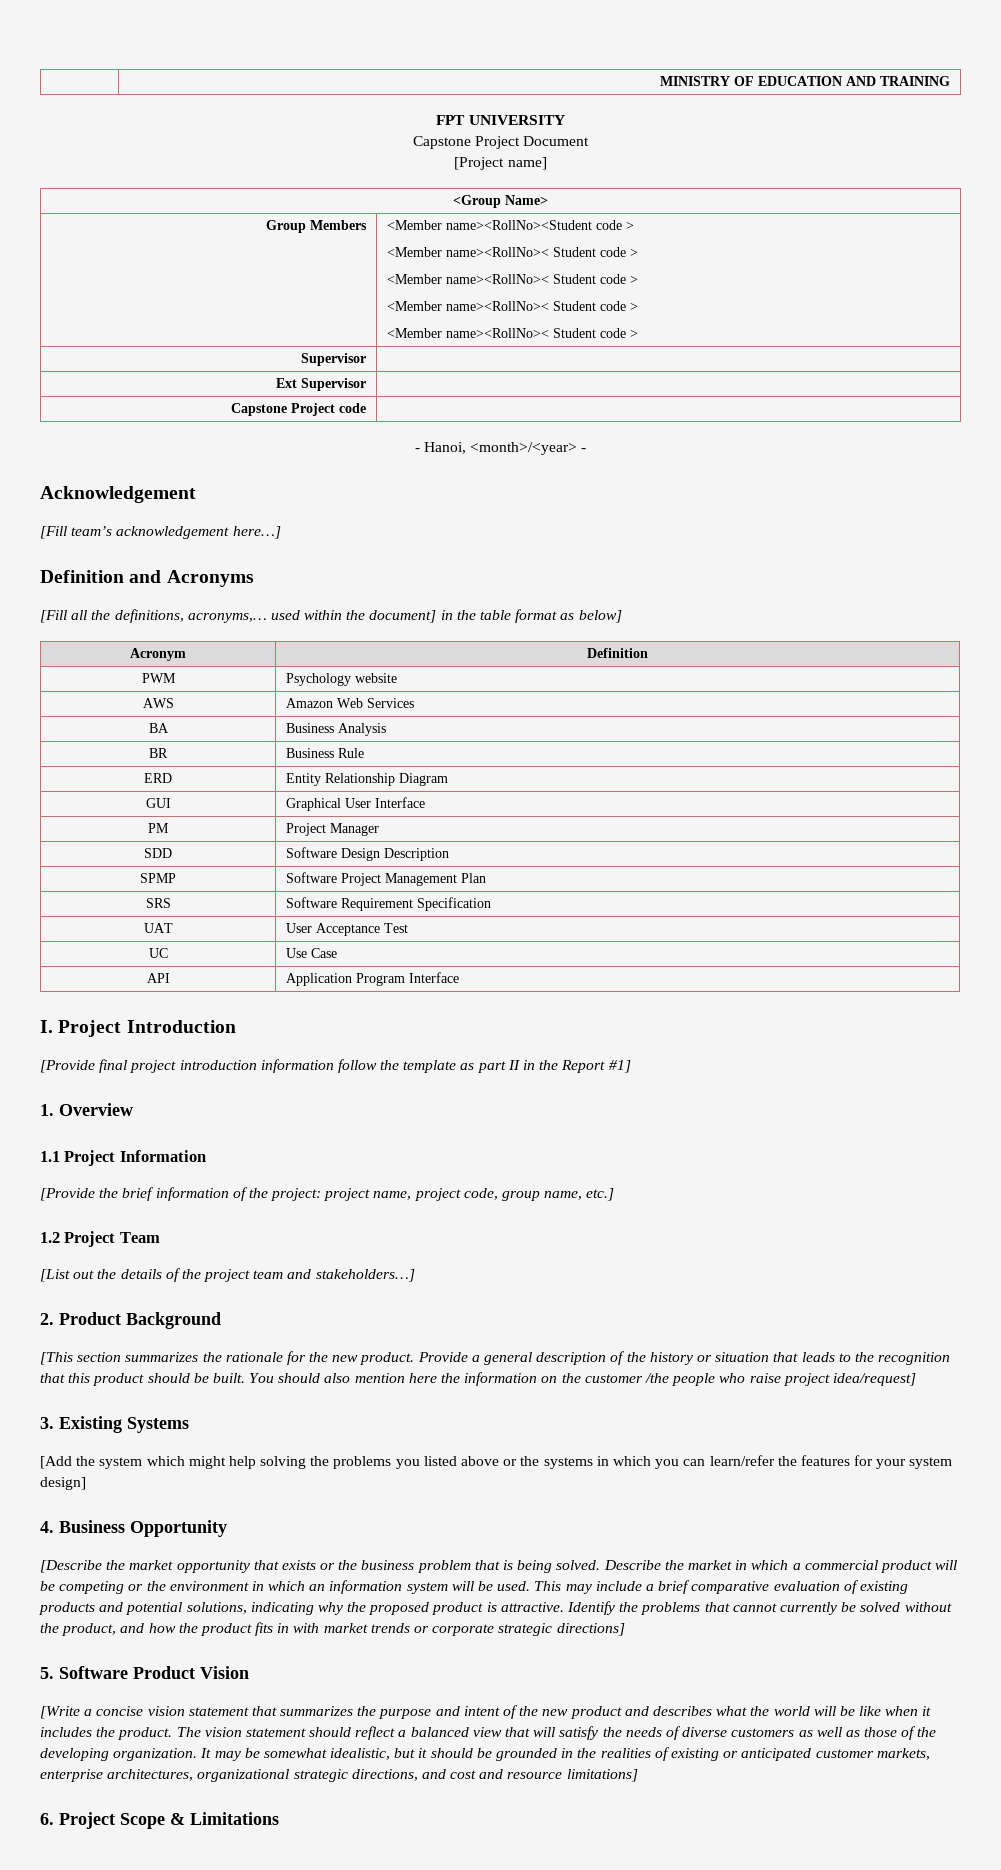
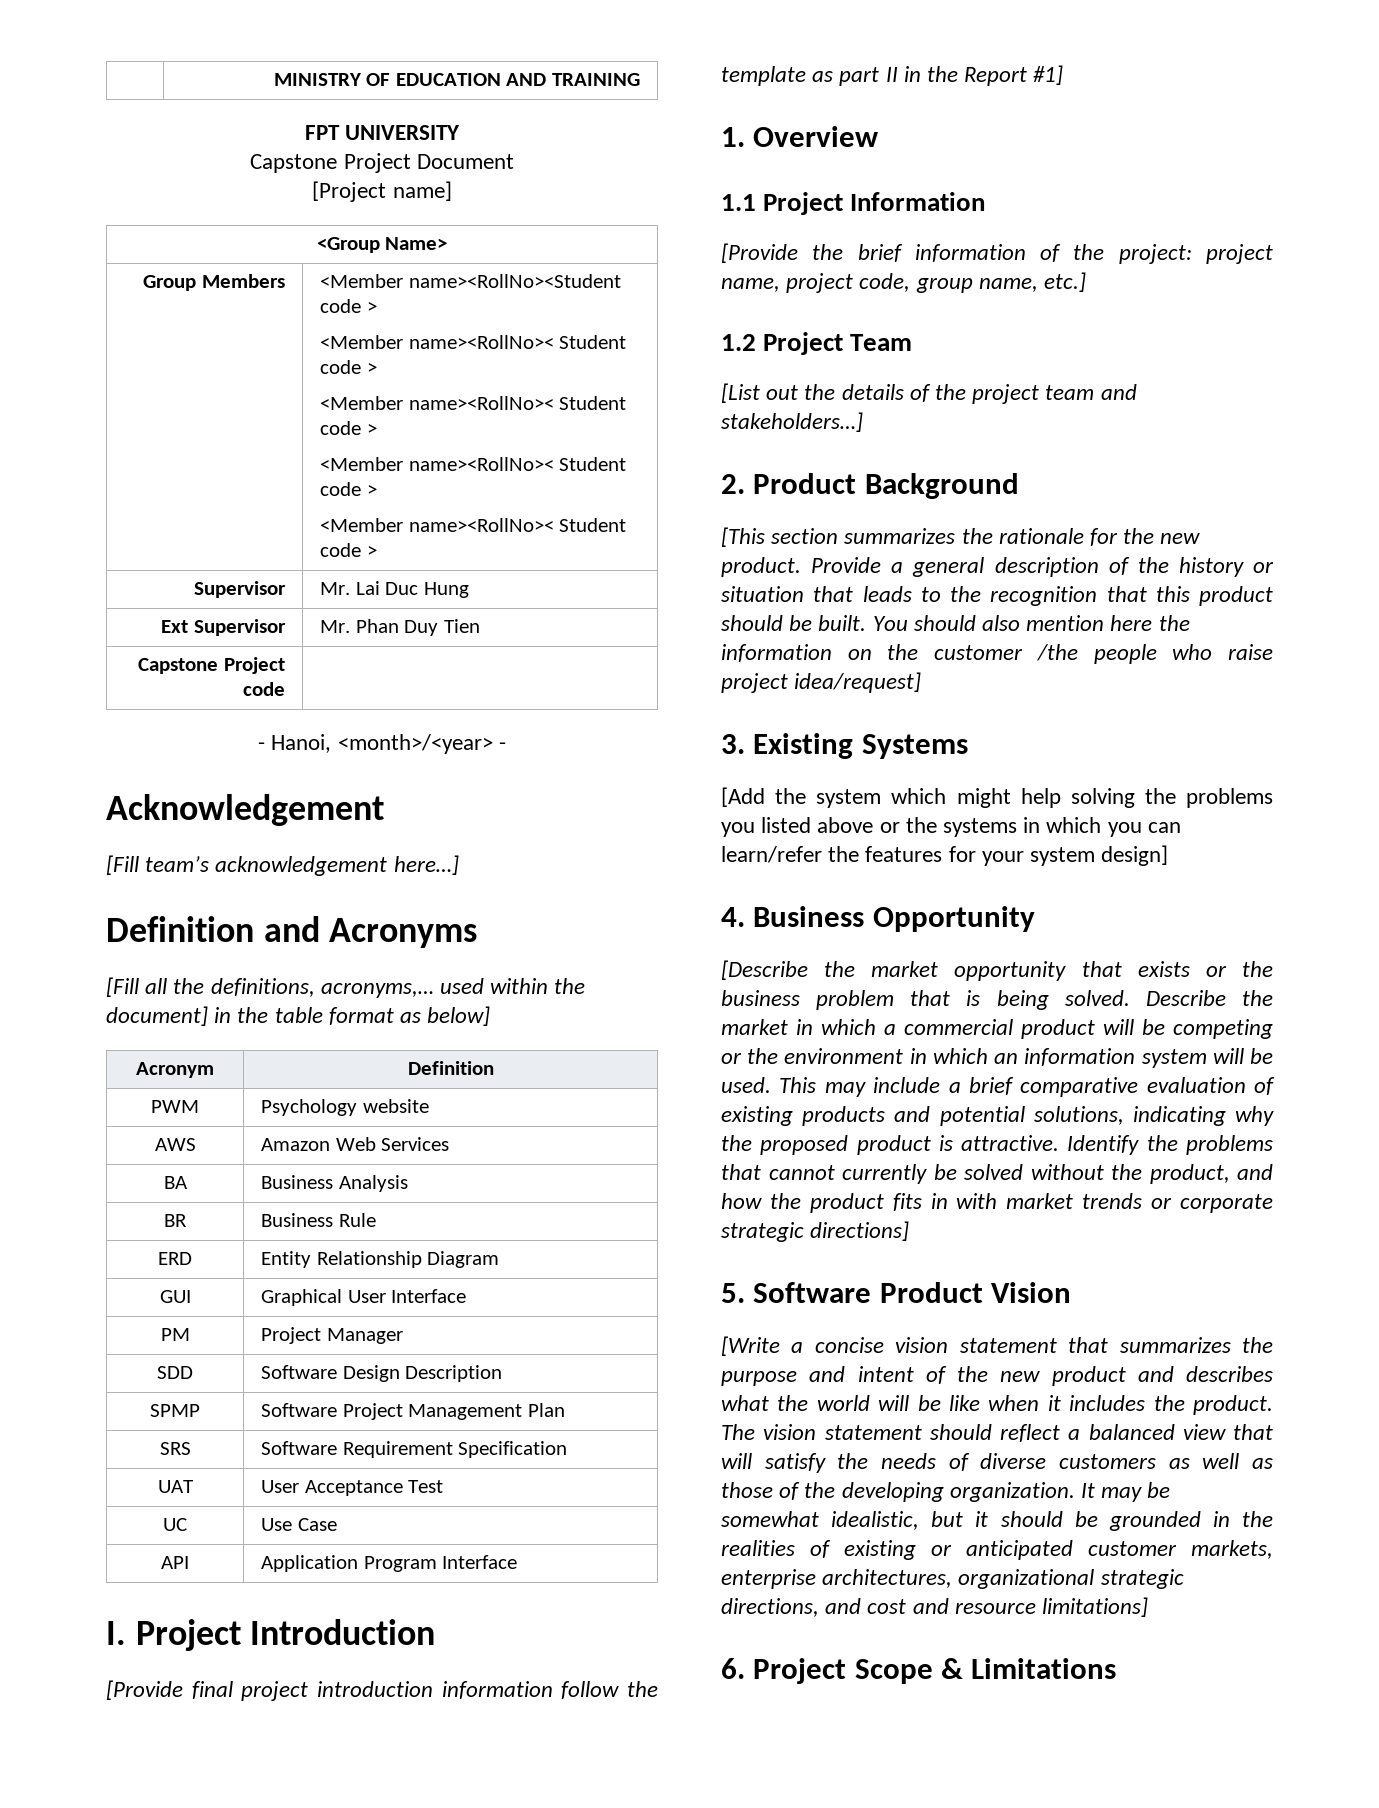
  Group Members | <Member name><RollNo><Student code >
  <Member name><RollNo>< Student code >
  <Member name><RollNo>< Student code >
  <Member name><RollNo>< Student code >
  <Member name><RollNo>< Student code >
- Supervisor |
- Ext Supervisor |
+ Supervisor | Mr. Lai Duc Hung
+ Ext Supervisor | Mr. Phan Duy Tien

